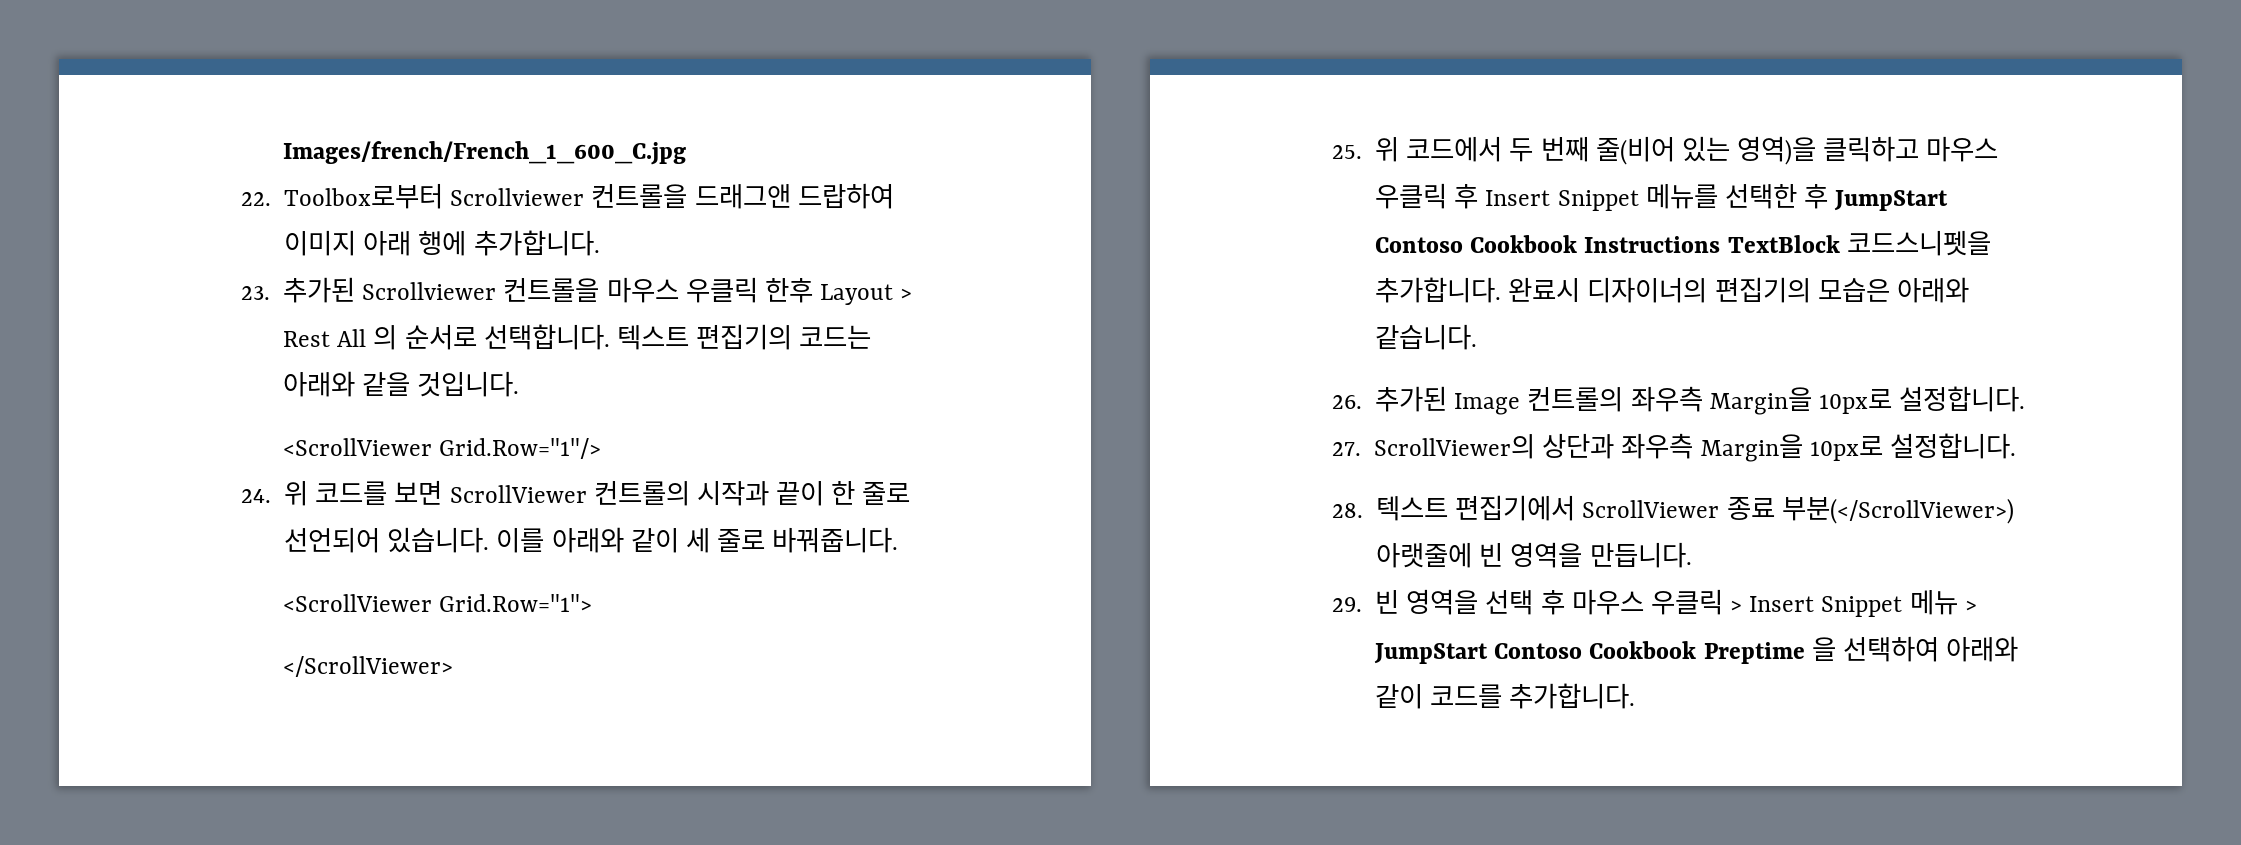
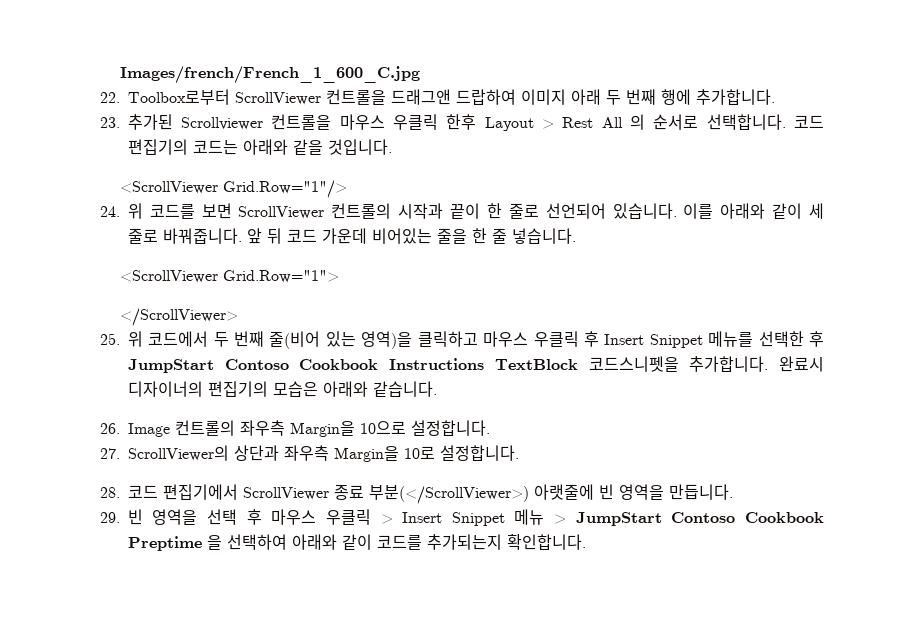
- 22. Toolbox로부터 Scrollviewer 컨트롤을 드래그앤 드랍하여 이미지 아래 행에 추가합니다.
+ 22. Toolbox로부터 ScrollViewer 컨트롤을 드래그앤 드랍하여 이미지 아래 두 번째 행에 추가합니다.
- 텍스트 편집기의 코드는 아래와 같을 것입니다.
+ 코드 편집기의 코드는 아래와 같을 것입니다.
+ 앞 뒤 코드 가운데 비어있는 줄을 한 줄 넣습니다.
- 26. 추가된 Image 컨트롤의 좌우측 Margin을 10px로 설정합니다.
+ 26. Image 컨트롤의 좌우측 Margin을 10으로 설정합니다.
- 27. ScrollViewer의 상단과 좌우측 Margin을 10px로 설정합니다.
+ 27. ScrollViewer의 상단과 좌우측 Margin을 10로 설정합니다.
- 28. 텍스트 편집기에서 ScrollViewer 종료 부분(</ScrollViewer>) 아랫줄에 빈 영역을 만듭니다.
+ 28. 코드 편집기에서 ScrollViewer 종료 부분(</ScrollViewer>) 아랫줄에 빈 영역을 만듭니다.
- 29. 빈 영역을 선택 후 마우스 우클릭 > Insert Snippet 메뉴 > JumpStart Contoso Cookbook Preptime 을 선택하여 아래와 같이 코드를 추가합니다.
+ 29. 빈 영역을 선택 후 마우스 우클릭 > Insert Snippet 메뉴 > JumpStart Contoso Cookbook Preptime 을 선택하여 아래와 같이 코드를 추가되는지 확인합니다.

